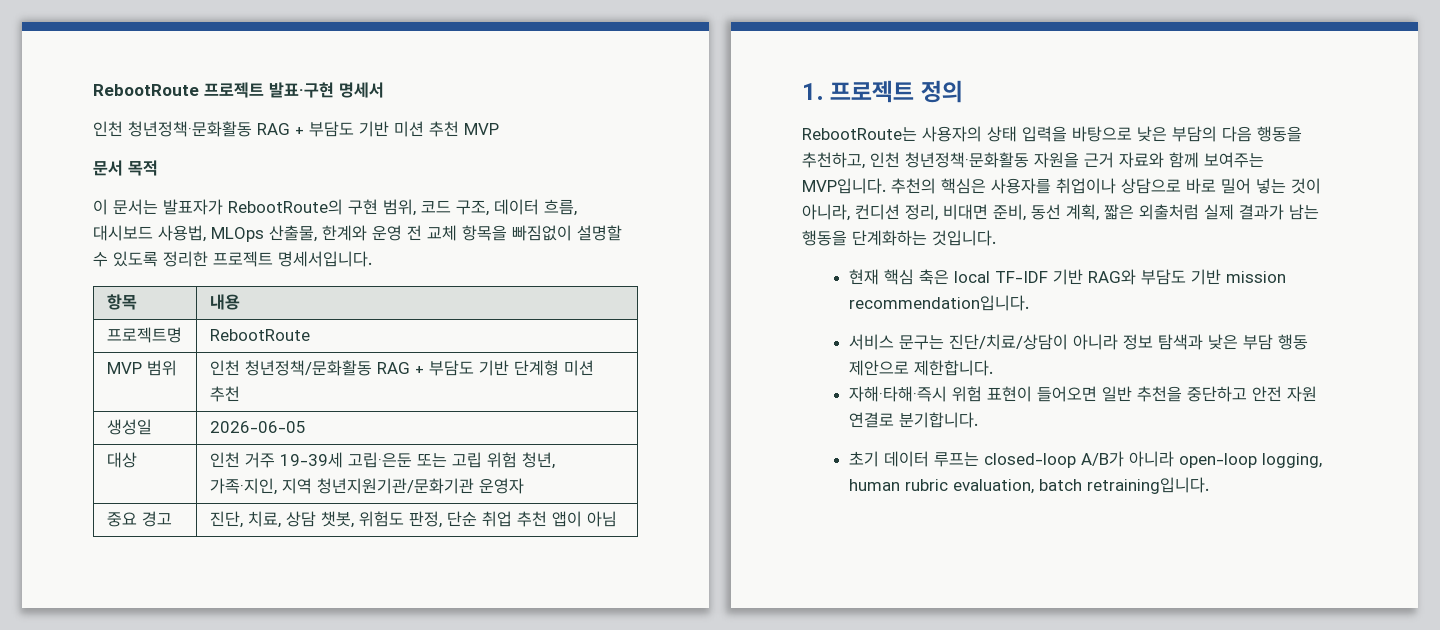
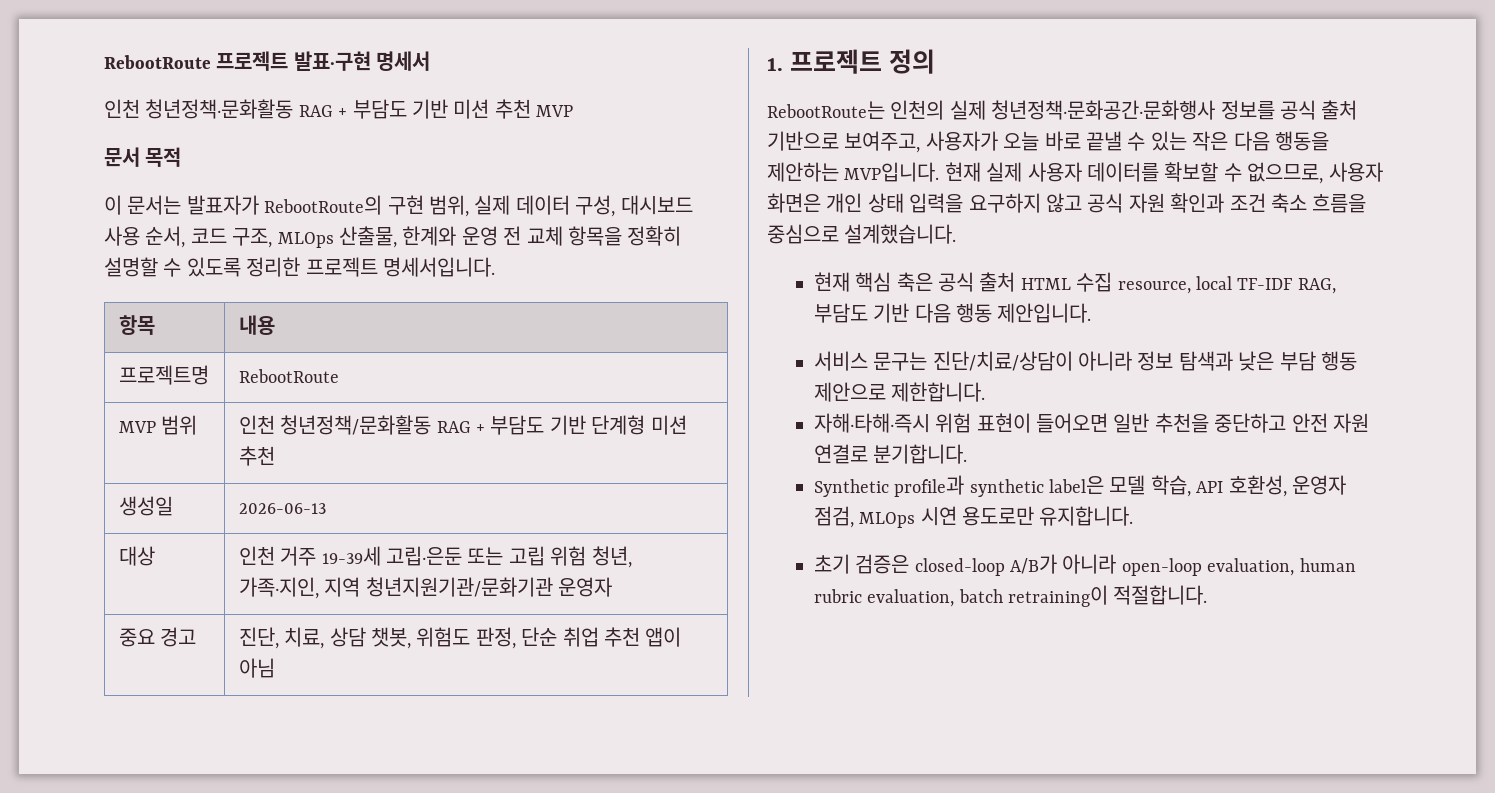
- 이 문서는 발표자가 RebootRoute의 구현 범위, 코드 구조, 데이터 흐름, 대시보드 사용법, MLOps 산출물, 한계와 운영 전 교체 항목을 빠짐없이 설명할 수 있도록 정리한 프로젝트 명세서입니다.
+ 이 문서는 발표자가 RebootRoute의 구현 범위, 실제 데이터 구성, 대시보드 사용 순서, 코드 구조, MLOps 산출물, 한계와 운영 전 교체 항목을 정확히 설명할 수 있도록 정리한 프로젝트 명세서입니다.
- 생성일 | 2026-06-05
+ 생성일 | 2026-06-13
- RebootRoute는 사용자의 상태 입력을 바탕으로 낮은 부담의 다음 행동을 추천하고, 인천 청년정책·문화활동 자원을 근거 자료와 함께 보여주는 MVP입니다. 추천의 핵심은 사용자를 취업이나 상담으로 바로 밀어 넣는 것이 아니라, 컨디션 정리, 비대면 준비, 동선 계획, 짧은 외출처럼 실제 결과가 남는 행동을 단계화하는 것입니다.
- 현재 핵심 축은 local TF-IDF 기반 RAG와 부담도 기반 mission recommendation입니다.
+ RebootRoute는 인천의 실제 청년정책·문화공간·문화행사 정보를 공식 출처 기반으로 보여주고, 사용자가 오늘 바로 끝낼 수 있는 작은 다음 행동을 제안하는 MVP입니다. 현재 실제 사용자 데이터를 확보할 수 없으므로, 사용자 화면은 개인 상태 입력을 요구하지 않고 공식 자원 확인과 조건 축소 흐름을 중심으로 설계했습니다.
+ 현재 핵심 축은 공식 출처 HTML 수집 resource, local TF-IDF RAG, 부담도 기반 다음 행동 제안입니다.
+ Synthetic profile과 synthetic label은 모델 학습, API 호환성, 운영자 점검, MLOps 시연 용도로만 유지합니다.
- 초기 데이터 루프는 closed-loop A/B가 아니라 open-loop logging, human rubric evaluation, batch retraining입니다.
+ 초기 검증은 closed-loop A/B가 아니라 open-loop evaluation, human rubric evaluation, batch retraining이 적절합니다.

